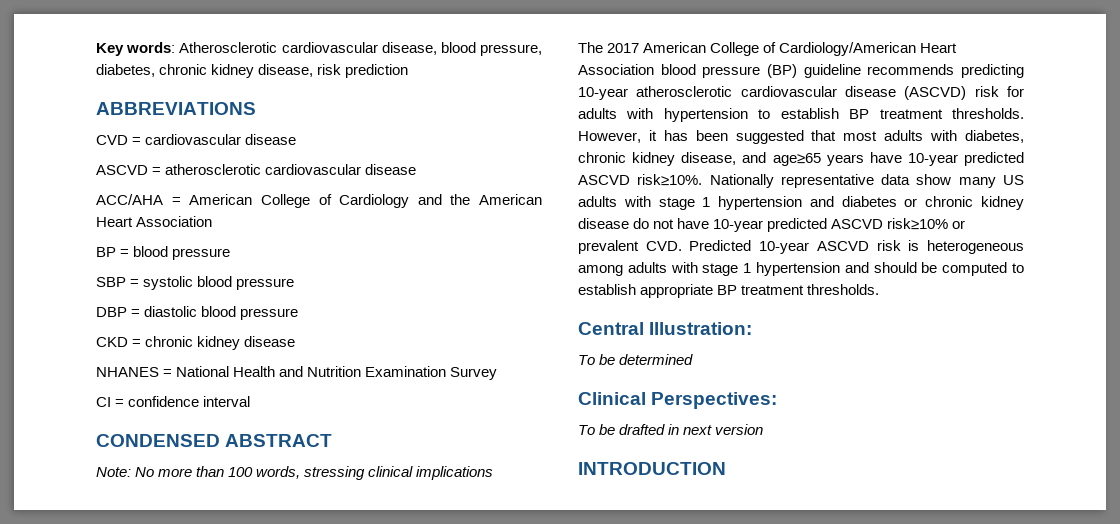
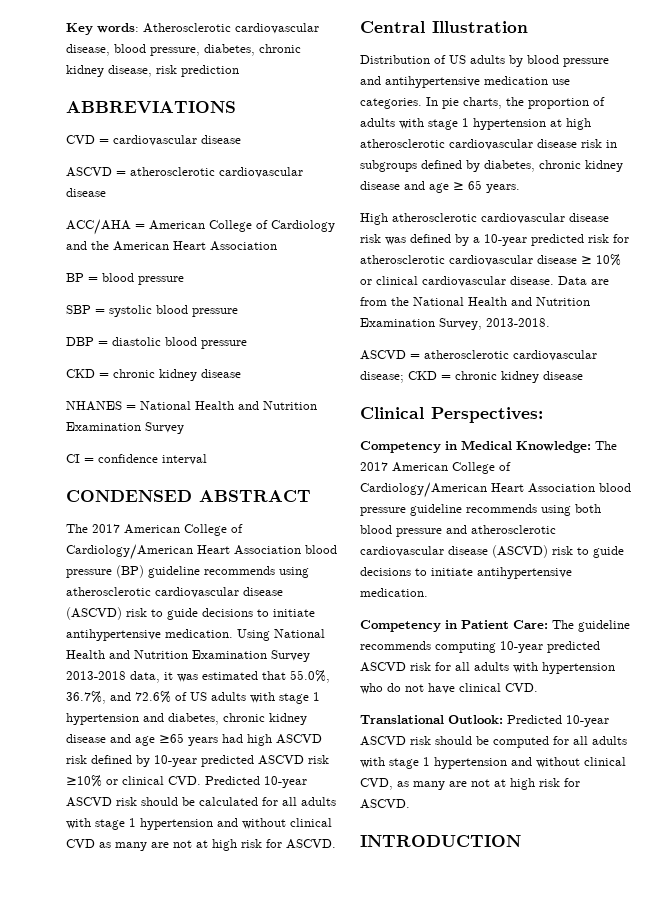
- Note: No more than 100 words, stressing clinical implications
- The 2017 American College of Cardiology/American Heart Association blood pressure (BP) guideline recommends predicting 10-year atherosclerotic cardiovascular disease (ASCVD) risk for adults with hypertension to establish BP treatment thresholds. However, it has been suggested that most adults with diabetes, chronic kidney disease, and age≥65 years have 10-year predicted ASCVD risk≥10%. Nationally representative data show many US adults with stage 1 hypertension and diabetes or chronic kidney disease do not have 10-year predicted ASCVD risk≥10% or prevalent CVD. Predicted 10-year ASCVD risk is heterogeneous among adults with stage 1 hypertension and should be computed to establish appropriate BP treatment thresholds.
- Central Illustration:
- To be determined
+ The 2017 American College of Cardiology/American Heart Association blood pressure (BP) guideline recommends using atherosclerotic cardiovascular disease (ASCVD) risk to guide decisions to initiate antihypertensive medication. Using National Health and Nutrition Examination Survey 2013-2018 data, it was estimated that 55.0%, 36.7%, and 72.6% of US adults with stage 1 hypertension and diabetes, chronic kidney disease and age ≥65 years had high ASCVD risk defined by 10-year predicted ASCVD risk ≥10% or clinical CVD. Predicted 10-year ASCVD risk should be calculated for all adults with stage 1 hypertension and without clinical CVD as many are not at high risk for ASCVD.
+ Central Illustration
+ Distribution of US adults by blood pressure and antihypertensive medication use categories. In pie charts, the proportion of adults with stage 1 hypertension at high atherosclerotic cardiovascular disease risk in subgroups defined by diabetes, chronic kidney disease and age ≥ 65 years.
+ High atherosclerotic cardiovascular disease risk was defined by a 10-year predicted risk for atherosclerotic cardiovascular disease ≥ 10% or clinical cardiovascular disease. Data are from the National Health and Nutrition Examination Survey, 2013-2018.
+ ASCVD = atherosclerotic cardiovascular disease; CKD = chronic kidney disease
  Clinical Perspectives:
- To be drafted in next version
+ Competency in Medical Knowledge: The 2017 American College of Cardiology/American Heart Association blood pressure guideline recommends using both blood pressure and atherosclerotic cardiovascular disease (ASCVD) risk to guide decisions to initiate antihypertensive medication.
+ Competency in Patient Care: The guideline recommends computing 10-year predicted ASCVD risk for all adults with hypertension who do not have clinical CVD.
+ Translational Outlook: Predicted 10-year ASCVD risk should be computed for all adults with stage 1 hypertension and without clinical CVD, as many are not at high risk for ASCVD.

